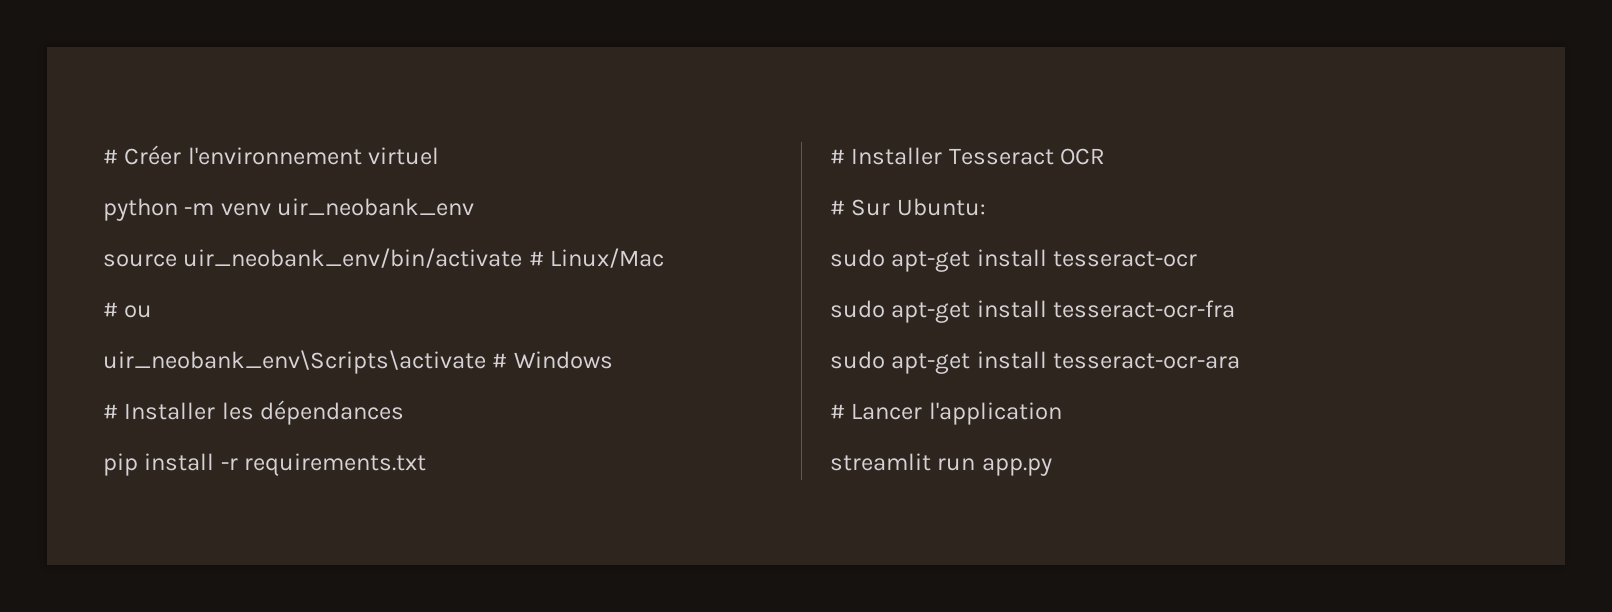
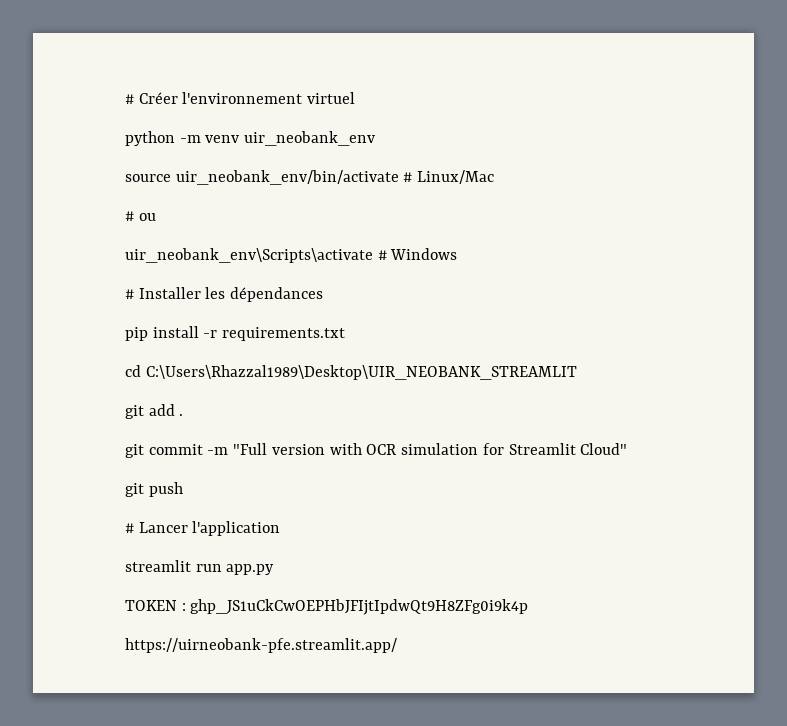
- # Installer Tesseract OCR
- # Sur Ubuntu:
- sudo apt-get install tesseract-ocr
- sudo apt-get install tesseract-ocr-fra
- sudo apt-get install tesseract-ocr-ara
+ cd C:\Users\Rhazzal1989\Desktop\UIR_NEOBANK_STREAMLIT
+ git add .
+ git commit -m "Full version with OCR simulation for Streamlit Cloud"
+ git push
+ TOKEN : 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
+ https://uirneobank-pfe.streamlit.app/

